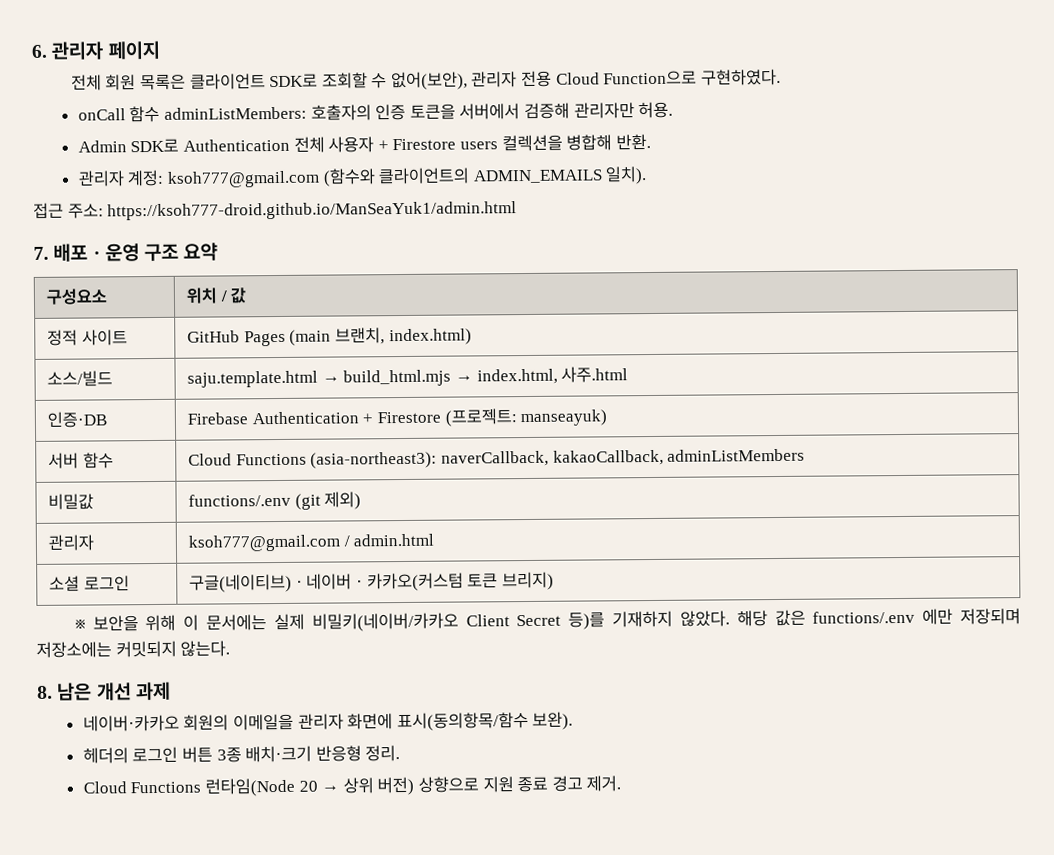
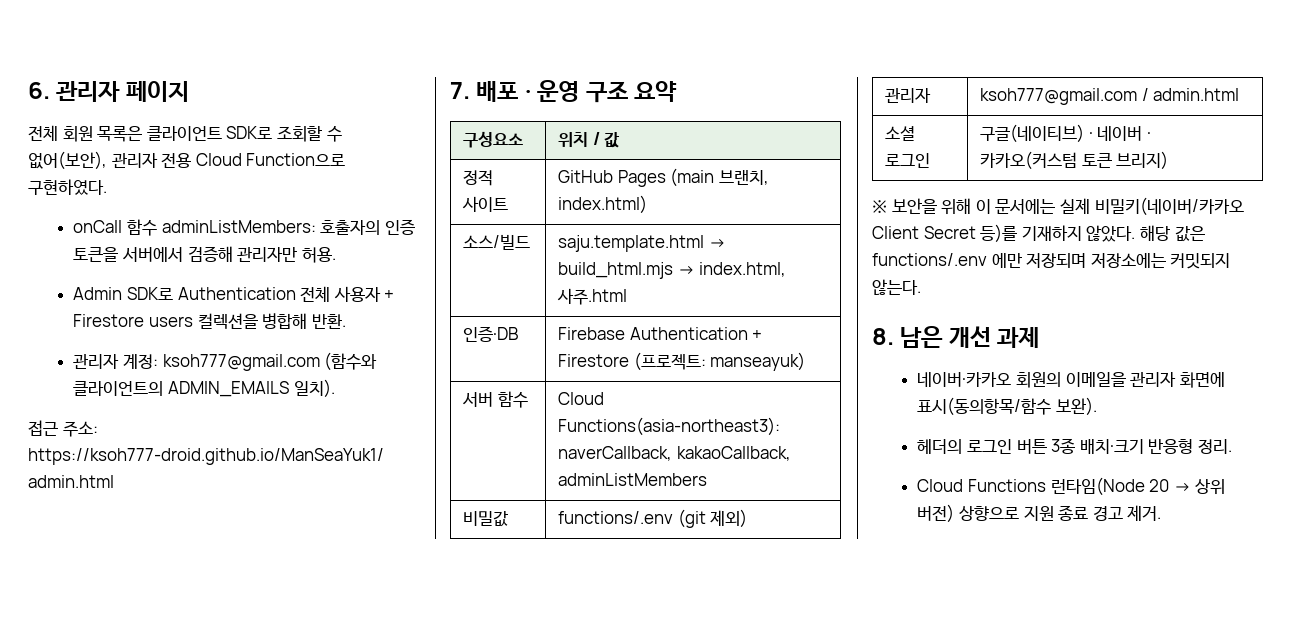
- 서버 함수 | Cloud Functions (asia-northeast3): naverCallback, kakaoCallback, adminListMembers
+ 서버 함수 | Cloud Functions(asia-northeast3): naverCallback, kakaoCallback, adminListMembers

